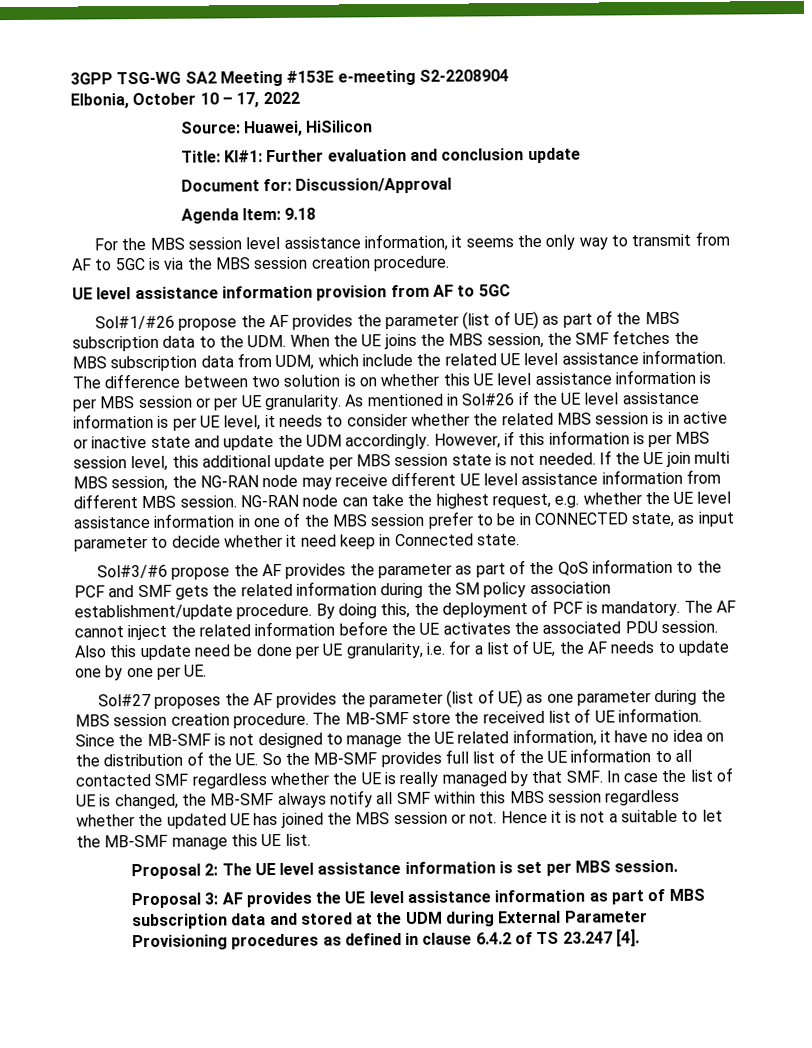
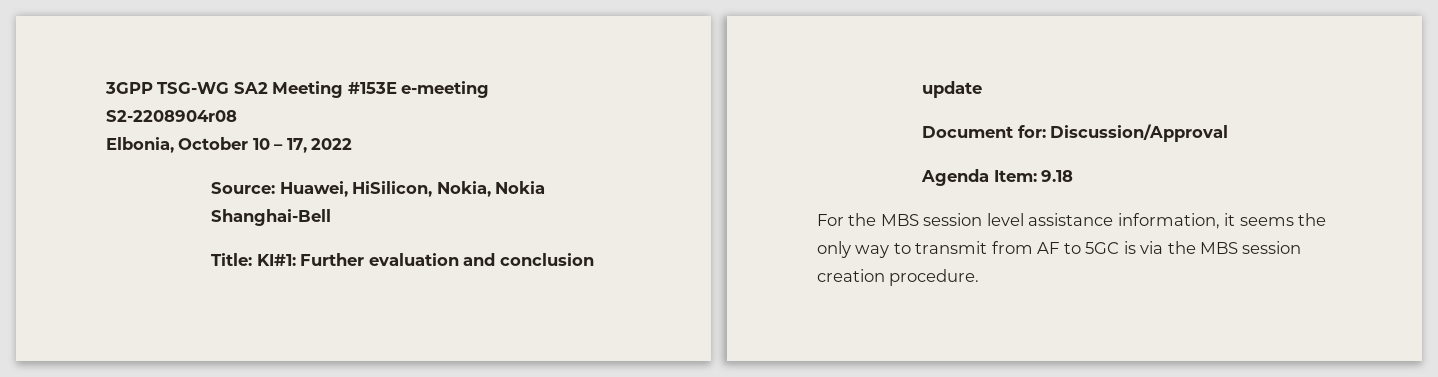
- 3GPP TSG-WG SA2 Meeting #153E e-meeting S2-2208904
+ 3GPP TSG-WG SA2 Meeting #153E e-meeting S2-2208904r08
- Source: Huawei, HiSilicon
+ Source: Huawei, HiSilicon, Nokia, Nokia Shanghai-Bell
- UE level assistance information provision from AF to 5GC
- Sol#1/#26 propose the AF provides the parameter (list of UE) as part of the MBS subscription data to the UDM. When the UE joins the MBS session, the SMF fetches the MBS subscription data from UDM, which include the related UE level assistance information. The difference between two solution is on whether this UE level assistance information is per MBS session or per UE granularity. As mentioned in Sol#26 if the UE level assistance information is per UE level, it needs to consider whether the related MBS session is in active or inactive state and update the UDM accordingly. However, if this information is per MBS session level, this additional update per MBS session state is not needed. If the UE join multi MBS session, the NG-RAN node may receive different UE level assistance information from different MBS session. NG-RAN node can take the highest request, e.g. whether the UE level assistance information in one of the MBS session prefer to be in CONNECTED state, as input parameter to decide whether it need keep in Connected state.
- Sol#3/#6 propose the AF provides the parameter as part of the QoS information to the PCF and SMF gets the related information during the SM policy association establishment/update procedure. By doing this, the deployment of PCF is mandatory. The AF cannot inject the related information before the UE activates the associated PDU session. Also this update need be done per UE granularity, i.e. for a list of UE, the AF needs to update one by one per UE.
- Sol#27 proposes the AF provides the parameter (list of UE) as one parameter during the MBS session creation procedure. The MB-SMF store the received list of UE information. Since the MB-SMF is not designed to manage the UE related information, it have no idea on the distribution of the UE. So the MB-SMF provides full list of the UE information to all contacted SMF regardless whether the UE is really managed by that SMF. In case the list of UE is changed, the MB-SMF always notify all SMF within this MBS session regardless whether the updated UE has joined the MBS session or not. Hence it is not a suitable to let the MB-SMF manage this UE list.
- Proposal 2: The UE level assistance information is set per MBS session.
- Proposal 3: AF provides the UE level assistance information as part of MBS subscription data and stored at the UDM during External Parameter Provisioning procedures as defined in clause 6.4.2 of TS 23.247 [4].

